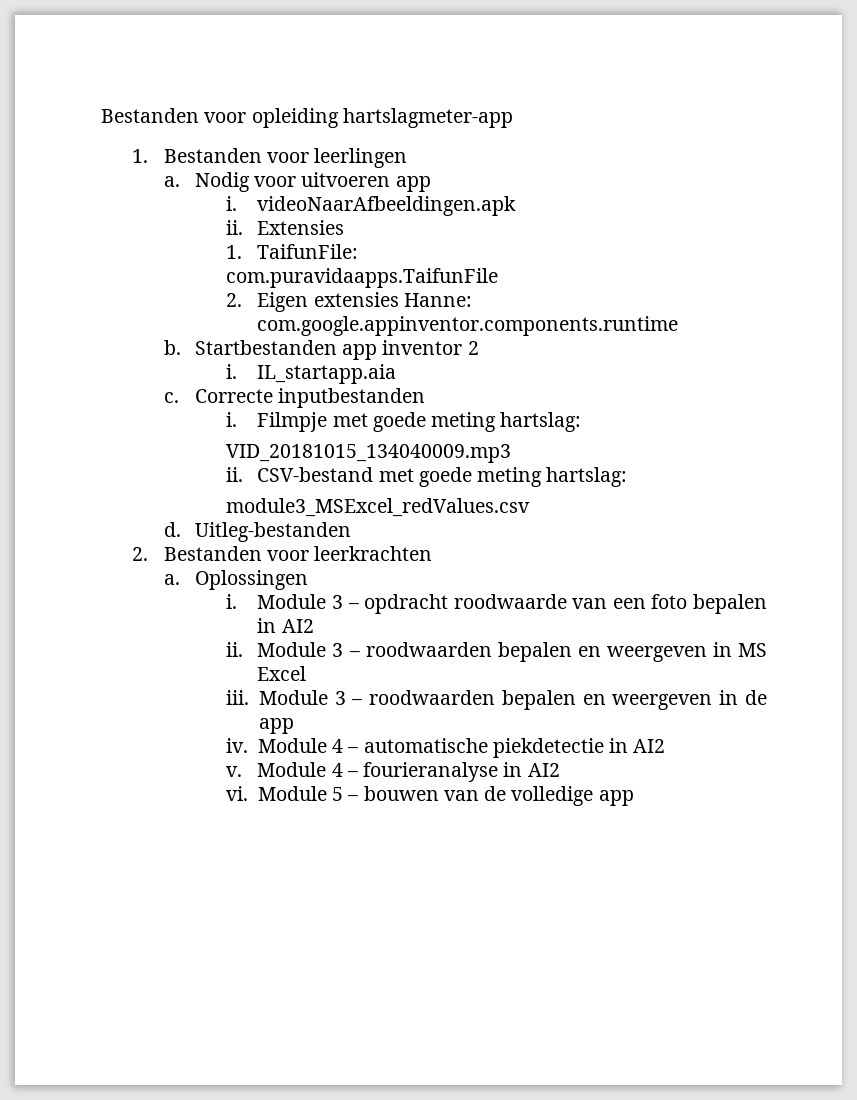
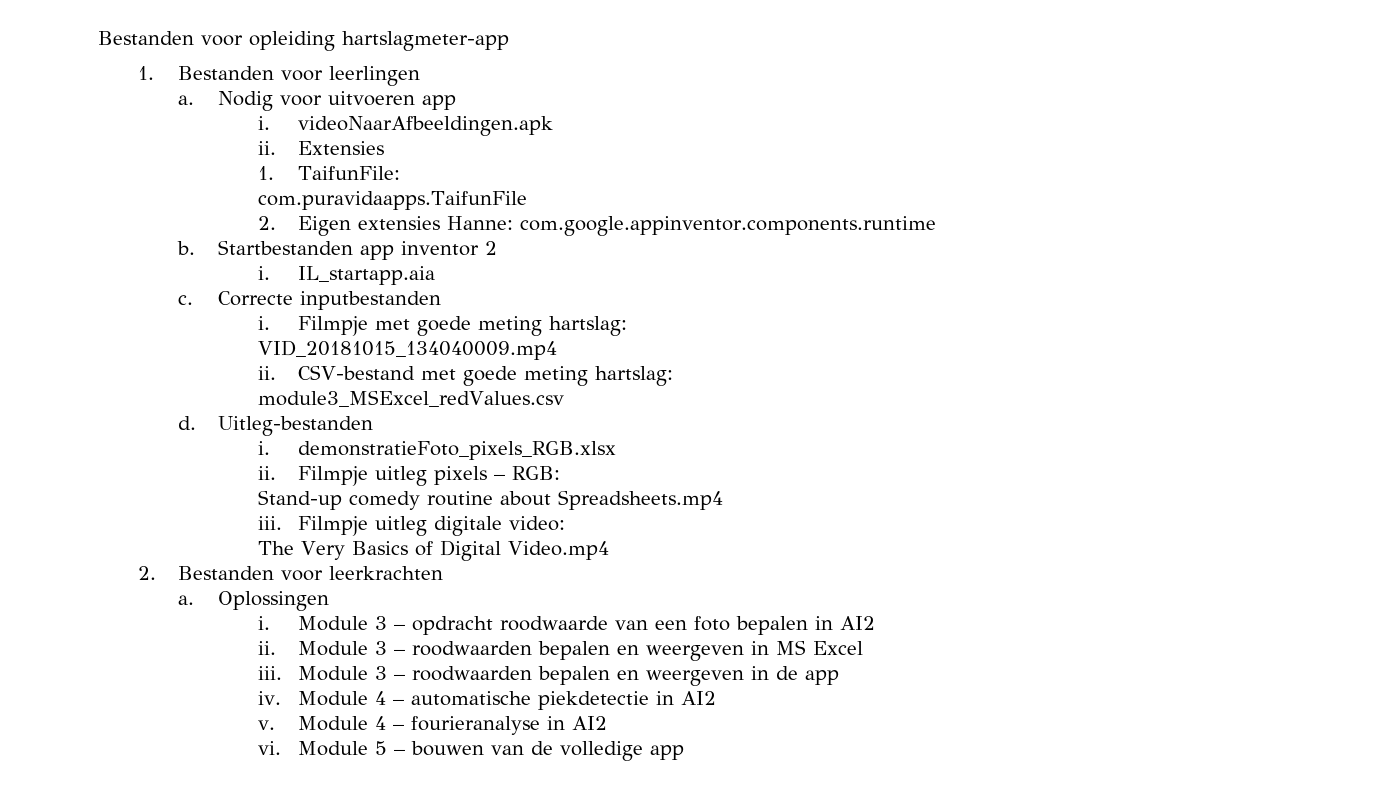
- VID_20181015_134040009.mp3
+ VID_20181015_134040009.mp4
+ i. demonstratieFoto_pixels_RGB.xlsx
+ ii. Filmpje uitleg pixels – RGB:
+ Stand-up comedy routine about Spreadsheets.mp4
+ iii. Filmpje uitleg digitale video:
+ The Very Basics of Digital Video.mp4

